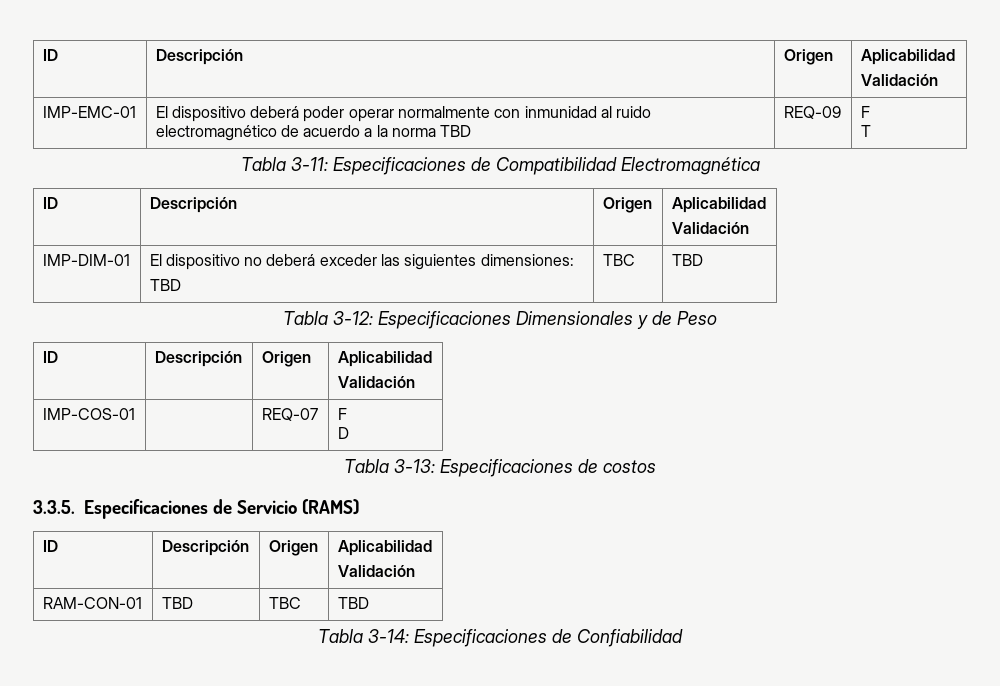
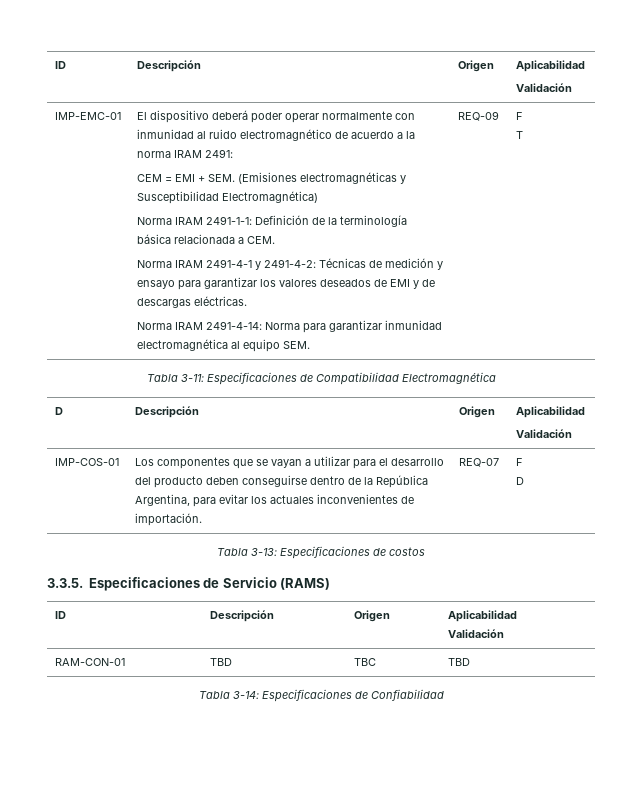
- El dispositivo deberá poder operar normalmente con inmunidad al ruido electromagnético de acuerdo a la norma TBD
+ El dispositivo deberá poder operar normalmente con inmunidad al ruido electromagnético de acuerdo a la norma IRAM 2491:
+ CEM = EMI + SEM. (Emisiones electromagnéticas y Susceptibilidad Electromagnética)
+ Norma IRAM 2491-1-1: Definición de la terminología básica relacionada a CEM.
+ Norma IRAM 2491-4-1 y 2491-4-2: Técnicas de medición y ensayo para garantizar los valores deseados de EMI y de descargas eléctricas.
+ Norma IRAM 2491-4-14: Norma para garantizar inmunidad electromagnética al equipo SEM.
  Tabla 3-11: Especificaciones de Compatibilidad Electromagnética
- ID | Descripción | Origen | Aplicabilidad
- Validación
- IMP-DIM-01 | El dispositivo no deberá exceder las siguientes dimensiones:
- TBD | TBC | TBD
- Tabla 3-12: Especificaciones Dimensionales y de Peso
- ID | Descripción | Origen | Aplicabilidad
+ D | Descripción | Origen | Aplicabilidad
- IMP-COS-01 | | REQ-07 | F
+ IMP-COS-01 | Los componentes que se vayan a utilizar para el desarrollo del producto deben conseguirse dentro de la República Argentina, para evitar los actuales inconvenientes de importación. | REQ-07 | F

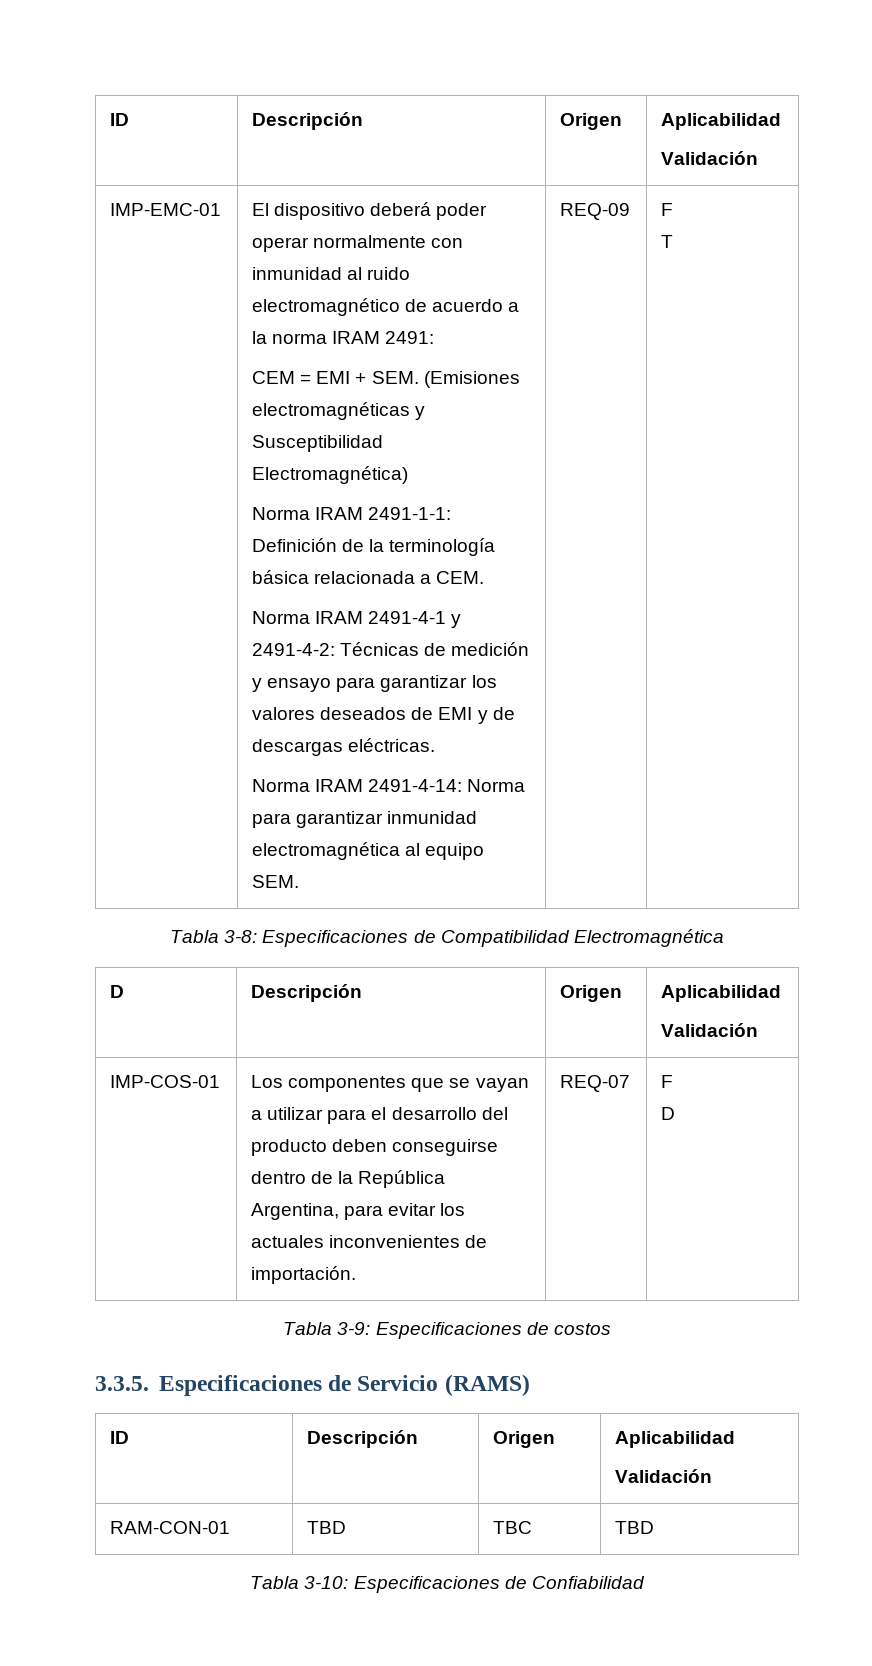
- Tabla 3-11: Especificaciones de Compatibilidad Electromagnética
+ Tabla 3-8: Especificaciones de Compatibilidad Electromagnética
- Tabla 3-13: Especificaciones de costos
+ Tabla 3-9: Especificaciones de costos
- Tabla 3-14: Especificaciones de Confiabilidad
+ Tabla 3-10: Especificaciones de Confiabilidad

